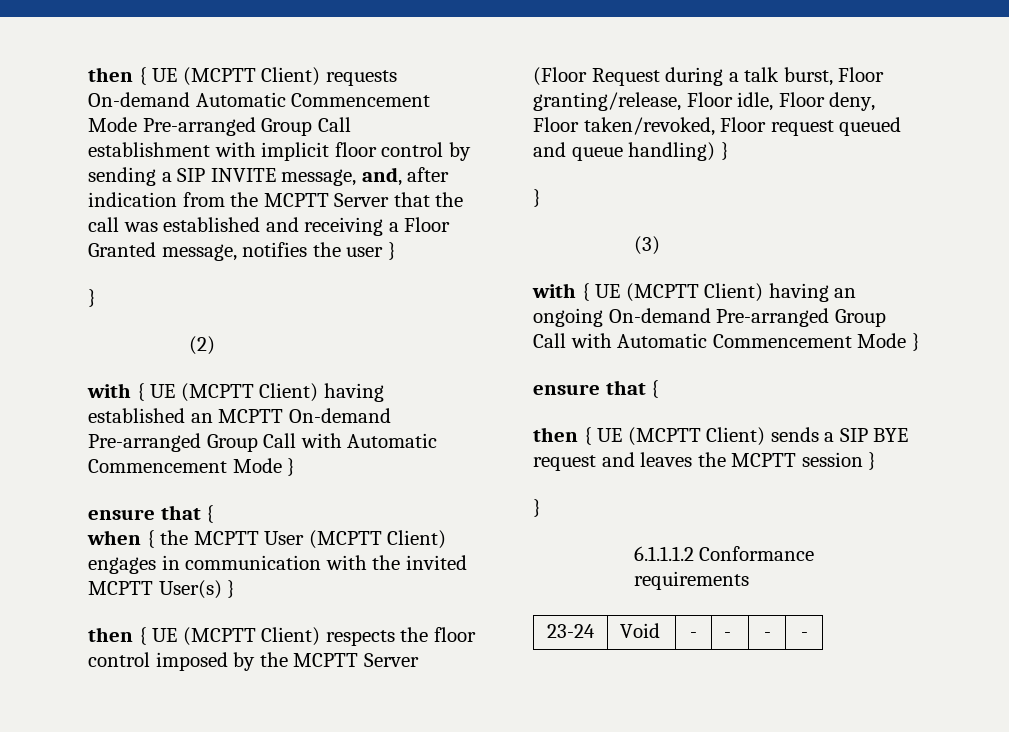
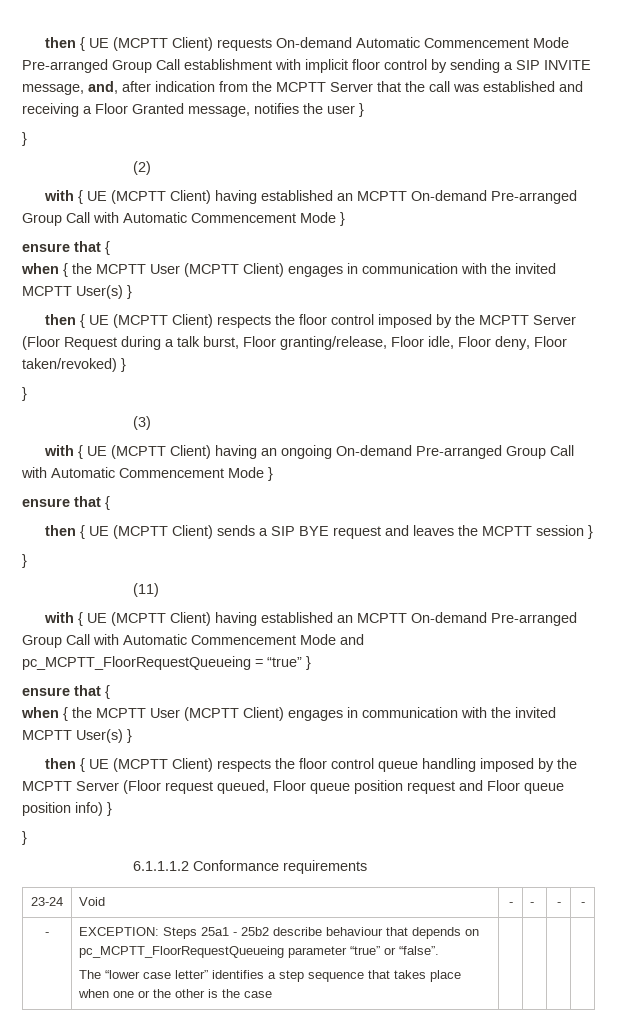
- then { UE (MCPTT Client) respects the floor control imposed by the MCPTT Server (Floor Request during a talk burst, Floor granting/release, Floor idle, Floor deny, Floor taken/revoked, Floor request queued and queue handling) }
+ then { UE (MCPTT Client) respects the floor control imposed by the MCPTT Server (Floor Request during a talk burst, Floor granting/release, Floor idle, Floor deny, Floor taken/revoked) }
+ (11)
+ with { UE (MCPTT Client) having established an MCPTT On-demand Pre-arranged Group Call with Automatic Commencement Mode and pc_MCPTT_FloorRequestQueueing = “true” }
+ ensure that {
+ when { the MCPTT User (MCPTT Client) engages in communication with the invited MCPTT User(s) }
+ then { UE (MCPTT Client) respects the floor control queue handling imposed by the MCPTT Server (Floor request queued, Floor queue position request and Floor queue position info) }
+ }
+ - | EXCEPTION: Steps 25a1 - 25b2 describe behaviour that depends on pc_MCPTT_FloorRequestQueueing parameter “true” or “false”.
+ The “lower case letter” identifies a step sequence that takes place when one or the other is the case | | | |

